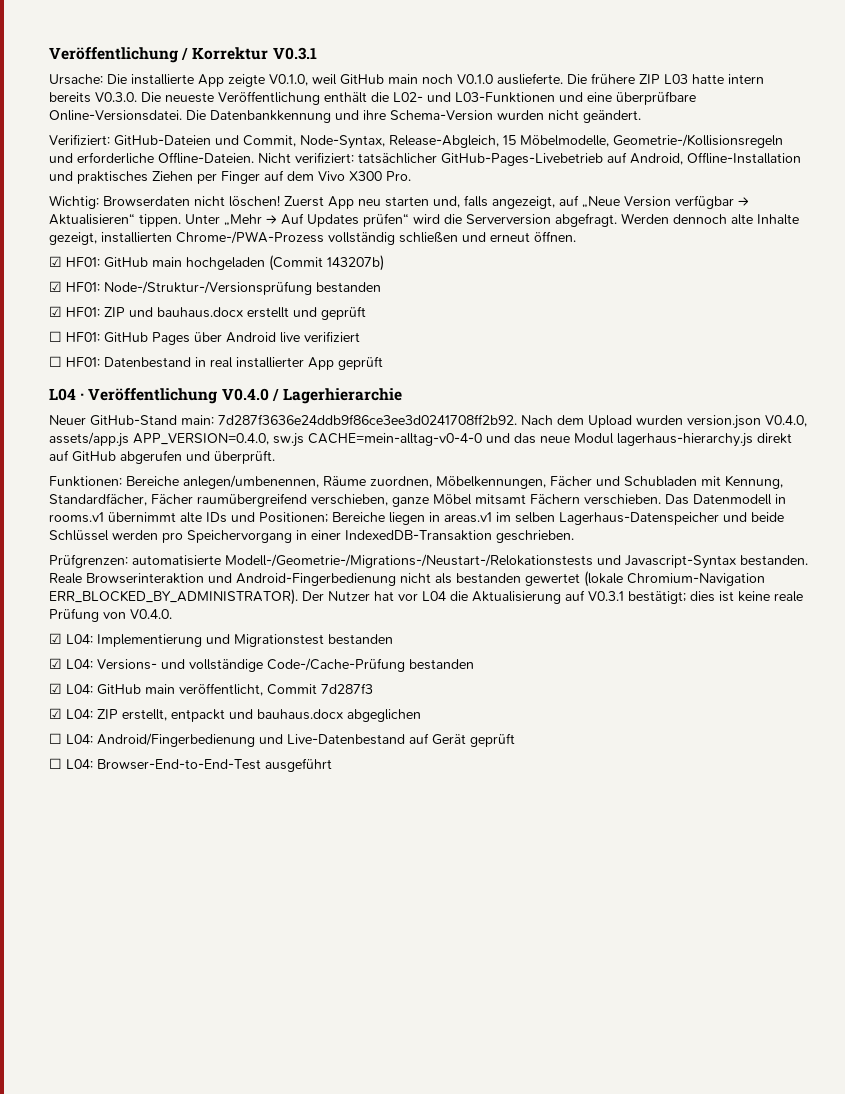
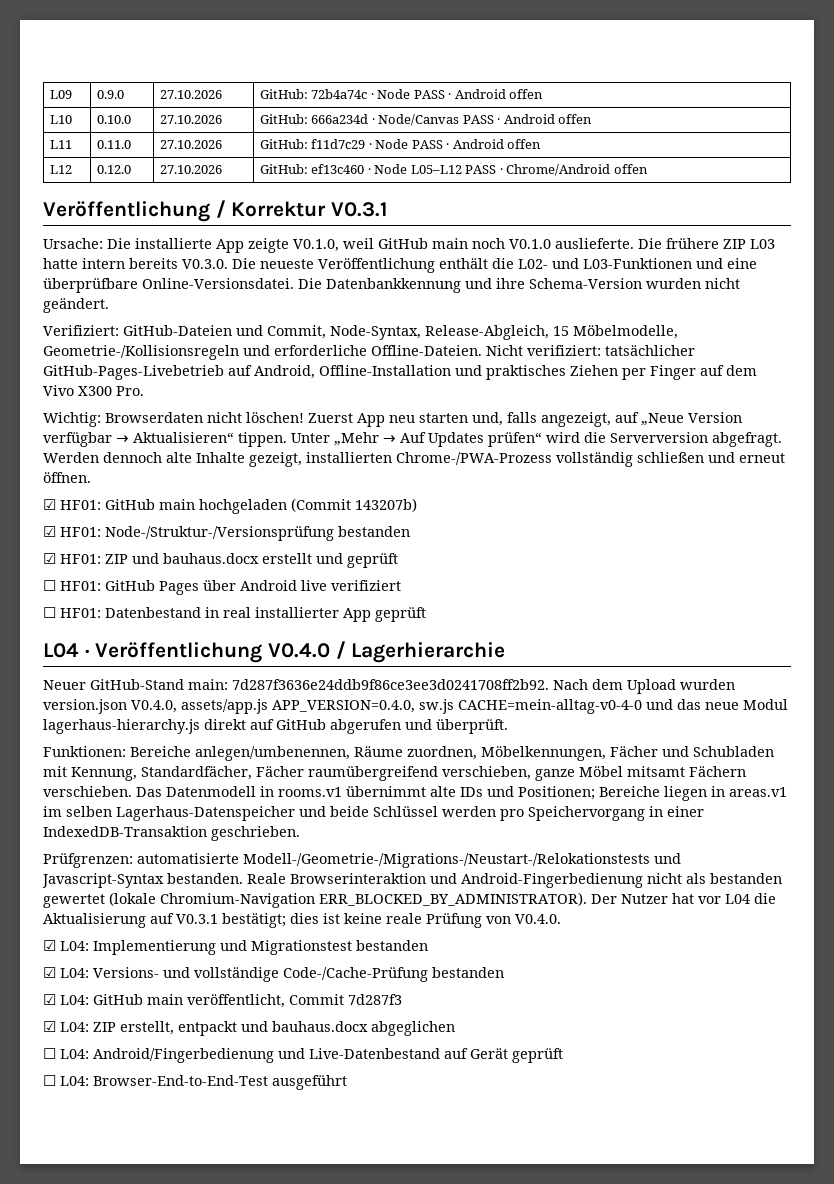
+ L09 | 0.9.0 | 27.10.2026 | GitHub: 72b4a74c · Node PASS · Android offen
+ L10 | 0.10.0 | 27.10.2026 | GitHub: 666a234d · Node/Canvas PASS · Android offen
+ L11 | 0.11.0 | 27.10.2026 | GitHub: f11d7c29 · Node PASS · Android offen
+ L12 | 0.12.0 | 27.10.2026 | GitHub: ef13c460 · Node L05–L12 PASS · Chrome/Android offen

